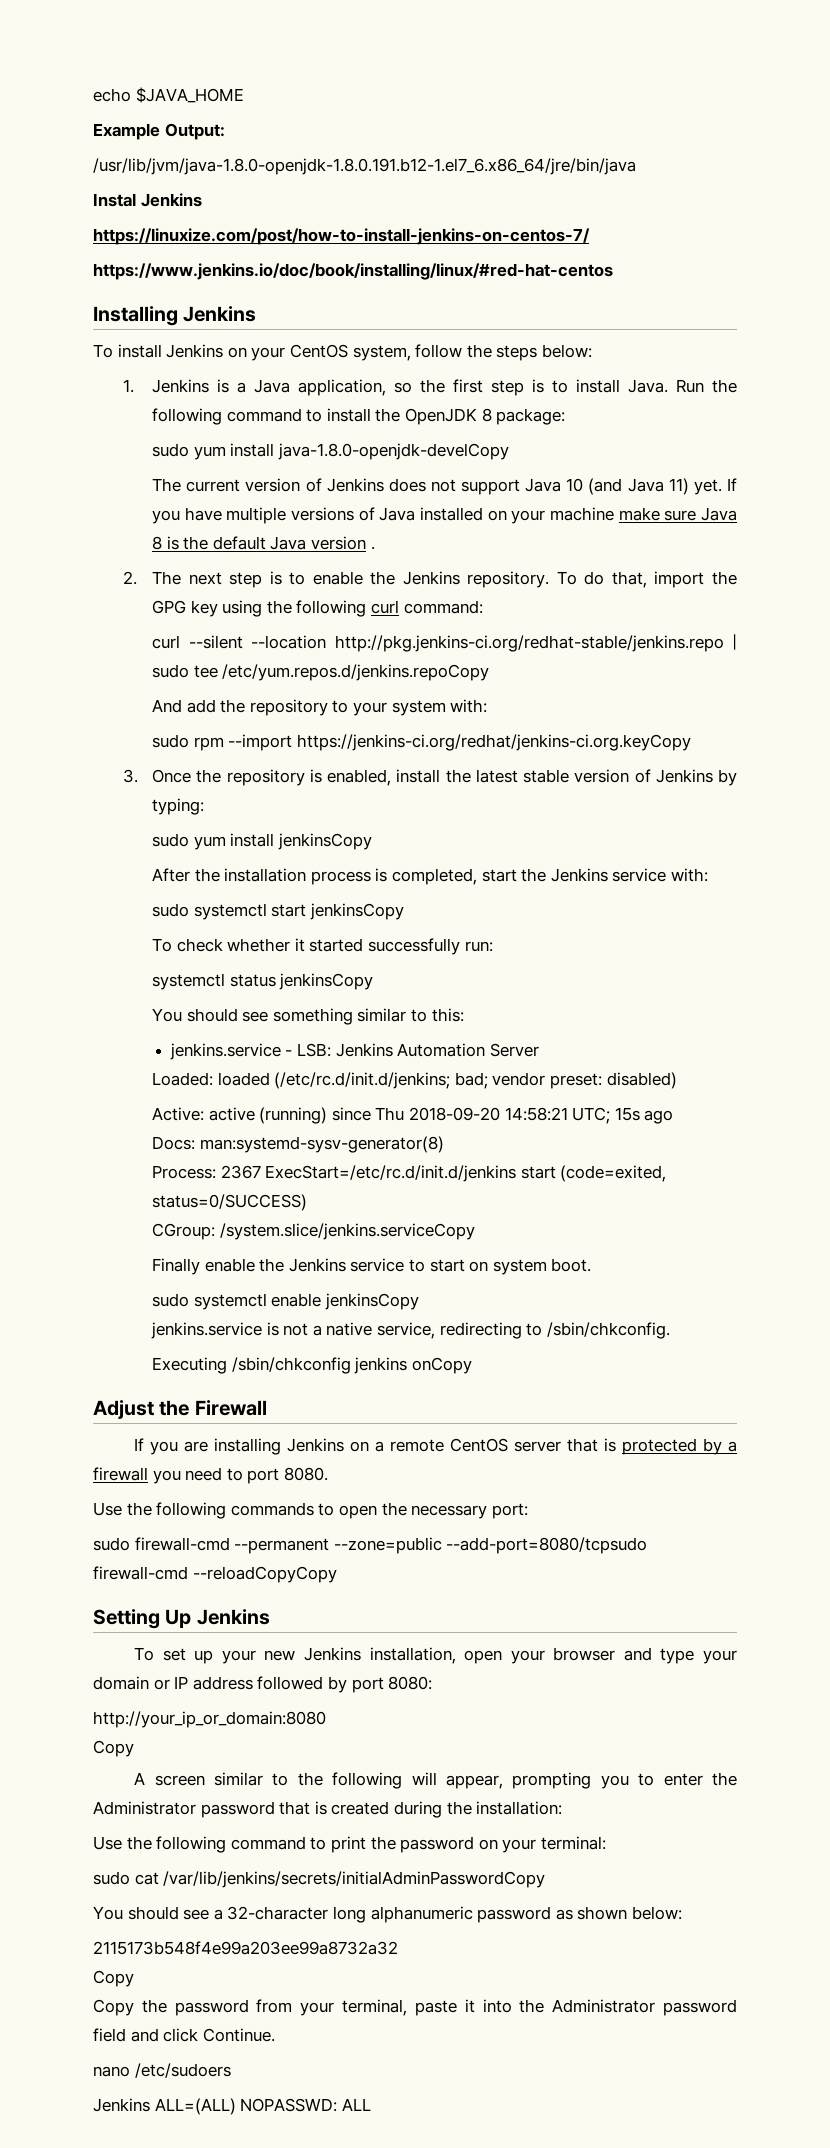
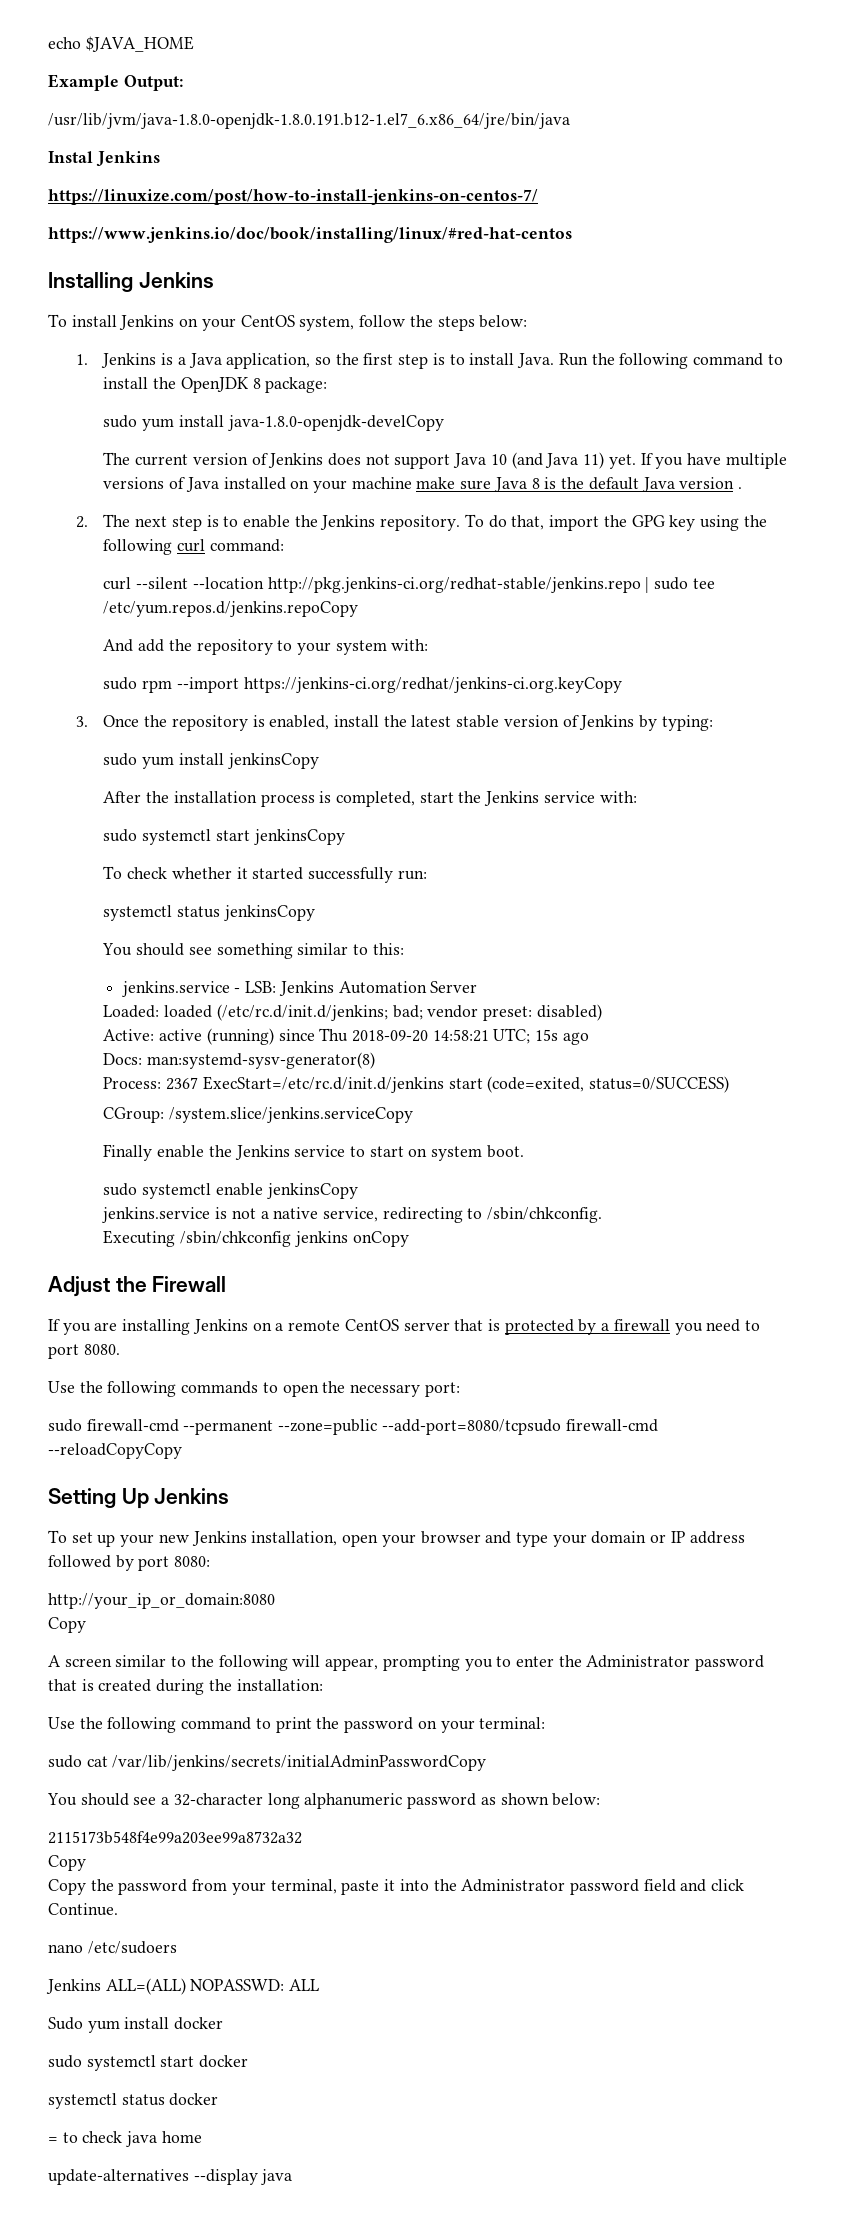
+ Sudo yum install docker
+ sudo systemctl start docker
+ systemctl status docker
+ = to check java home
+ update-alternatives --display java

